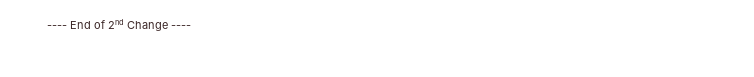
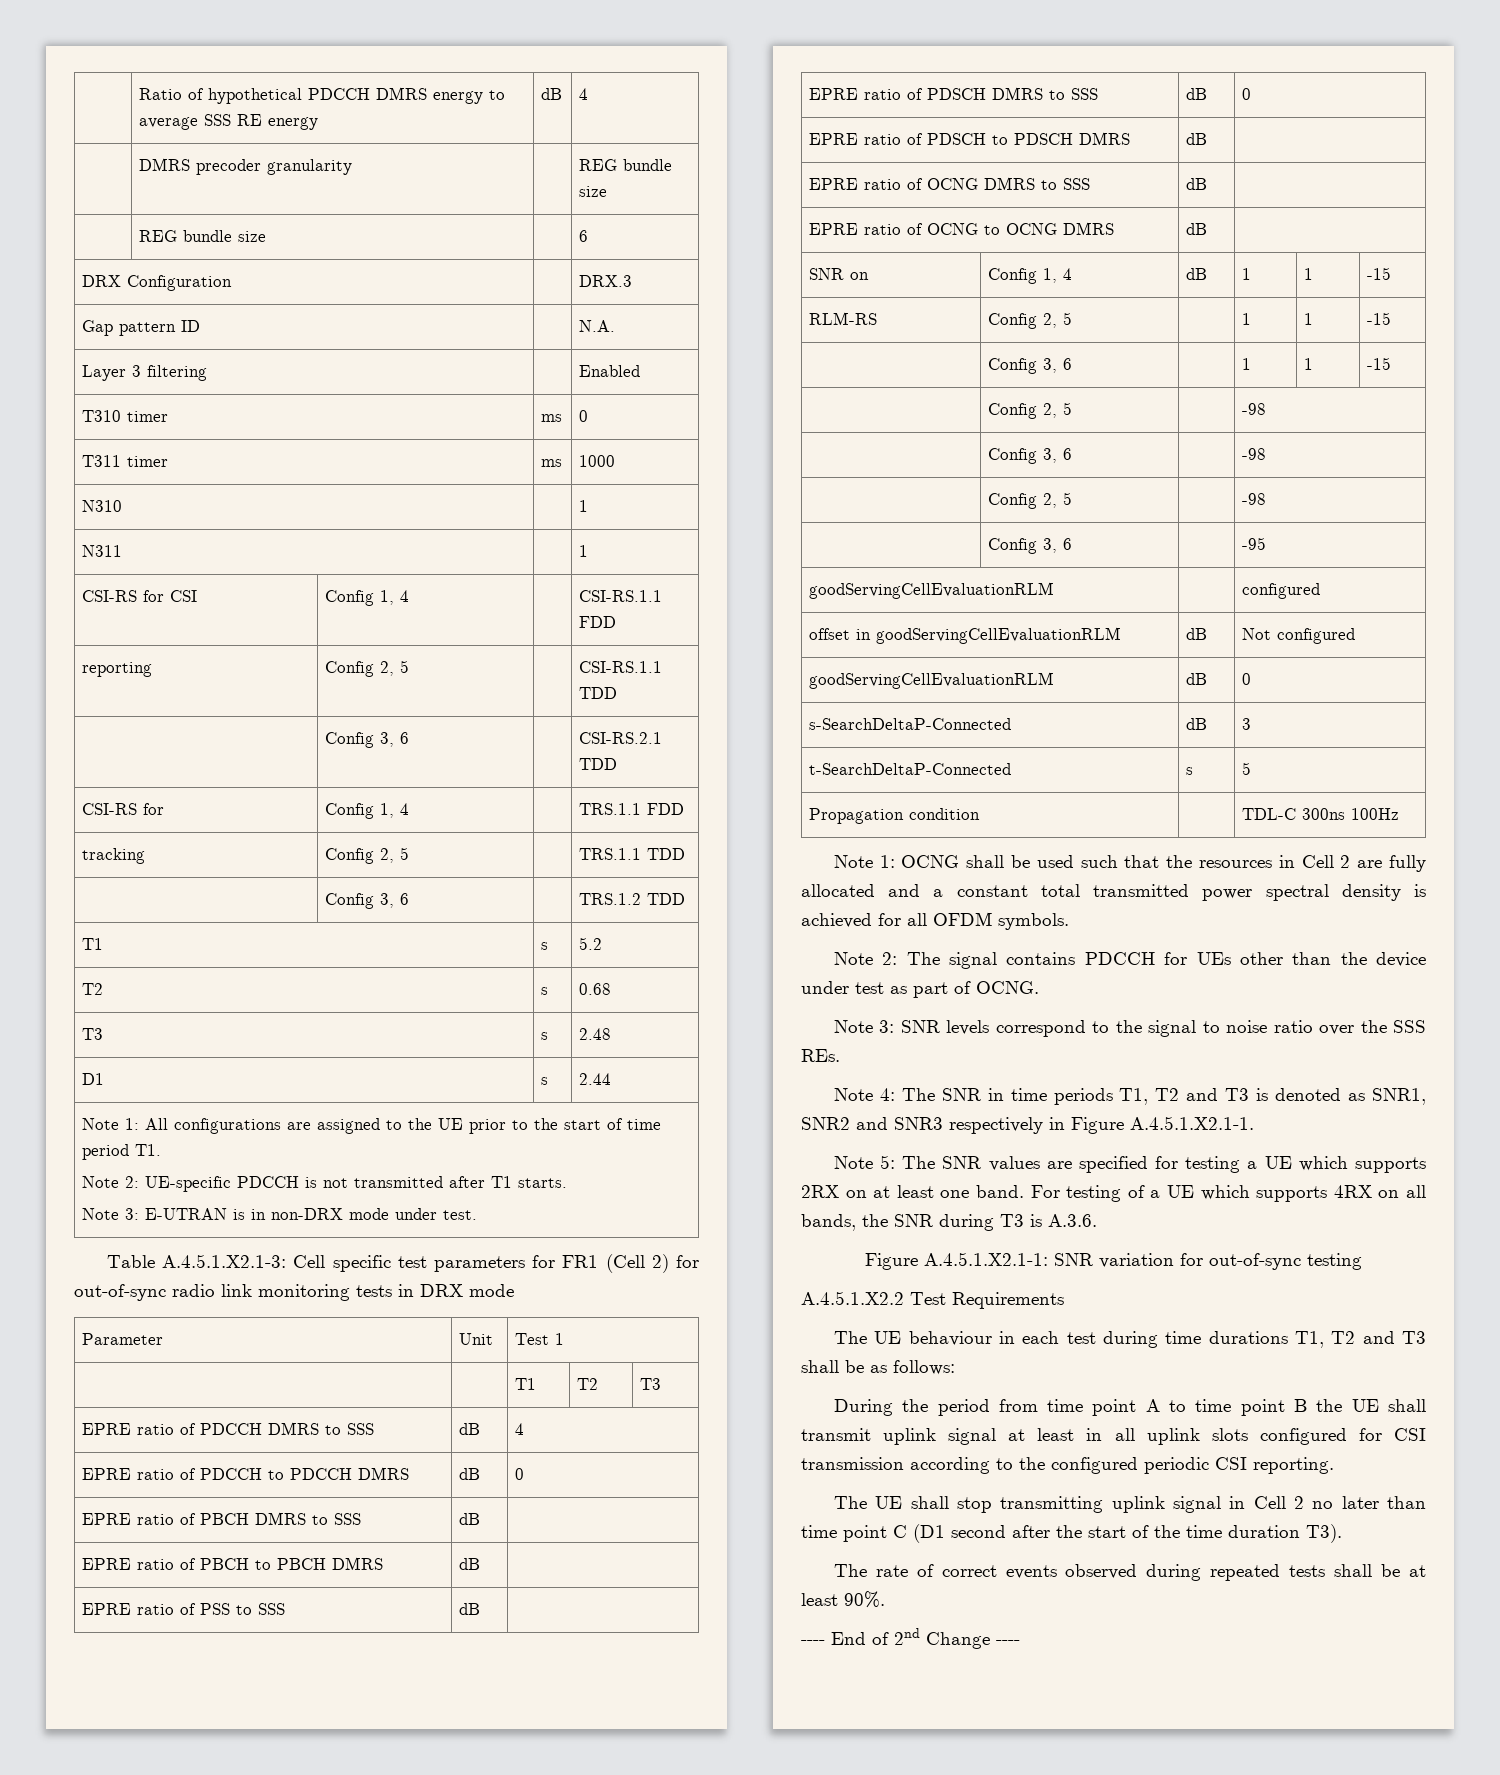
+ | Ratio of hypothetical PDCCH DMRS energy to average SSS RE energy | dB | 4
+ | DMRS precoder granularity | | REG bundle size
+ | REG bundle size | | 6
+ DRX Configuration | | DRX.3
+ Gap pattern ID | | N.A.
+ Layer 3 filtering | | Enabled
+ T310 timer | ms | 0
+ T311 timer | ms | 1000
+ N310 | | 1
+ N311 | | 1
+ CSI-RS for CSI | Config 1, 4 | | CSI-RS.1.1 FDD
+ reporting | Config 2, 5 | | CSI-RS.1.1 TDD
+ | Config 3, 6 | | CSI-RS.2.1 TDD
+ CSI-RS for | Config 1, 4 | | TRS.1.1 FDD
+ tracking | Config 2, 5 | | TRS.1.1 TDD
+ | Config 3, 6 | | TRS.1.2 TDD
+ T1 | s | 5.2
+ T2 | s | 0.68
+ T3 | s | 2.48
+ D1 | s | 2.44
+ Note 1: All configurations are assigned to the UE prior to the start of time period T1.
+ Note 2: UE-specific PDCCH is not transmitted after T1 starts.
+ Note 3: E-UTRAN is in non-DRX mode under test.
+ Table A.4.5.1.X2.1-3: Cell specific test parameters for FR1 (Cell 2) for out-of-sync radio link monitoring tests in DRX mode
+ Parameter | Unit | Test 1
+ | | T1 | T2 | T3
+ EPRE ratio of PDCCH DMRS to SSS | dB | 4
+ EPRE ratio of PDCCH to PDCCH DMRS | dB | 0
+ EPRE ratio of PBCH DMRS to SSS | dB |
+ EPRE ratio of PBCH to PBCH DMRS | dB |
+ EPRE ratio of PSS to SSS | dB |
+ EPRE ratio of PDSCH DMRS to SSS | dB | 0
+ EPRE ratio of PDSCH to PDSCH DMRS | dB |
+ EPRE ratio of OCNG DMRS to SSS | dB |
+ EPRE ratio of OCNG to OCNG DMRS | dB |
+ SNR on | Config 1, 4 | dB | 1 | 1 | -15
+ RLM-RS | Config 2, 5 | | 1 | 1 | -15
+ | Config 3, 6 | | 1 | 1 | -15
+ | Config 2, 5 | | -98
+ | Config 3, 6 | | -98
+ | Config 2, 5 | | -98
+ | Config 3, 6 | | -95
+ goodServingCellEvaluationRLM | | configured
+ offset in goodServingCellEvaluationRLM | dB | Not configured
+ goodServingCellEvaluationRLM | dB | 0
+ s-SearchDeltaP-Connected | dB | 3
+ t-SearchDeltaP-Connected | s | 5
+ Propagation condition | | TDL-C 300ns 100Hz
+ Note 1: OCNG shall be used such that the resources in Cell 2 are fully allocated and a constant total transmitted power spectral density is achieved for all OFDM symbols.
+ Note 2: The signal contains PDCCH for UEs other than the device under test as part of OCNG.
+ Note 3: SNR levels correspond to the signal to noise ratio over the SSS REs.
+ Note 4: The SNR in time periods T1, T2 and T3 is denoted as SNR1, SNR2 and SNR3 respectively in Figure A.4.5.1.X2.1-1.
+ Note 5: The SNR values are specified for testing a UE which supports 2RX on at least one band. For testing of a UE which supports 4RX on all bands, the SNR during T3 is A.3.6.
+ Figure A.4.5.1.X2.1-1: SNR variation for out-of-sync testing
+ A.4.5.1.X2.2 Test Requirements
+ The UE behaviour in each test during time durations T1, T2 and T3 shall be as follows:
+ During the period from time point A to time point B the UE shall transmit uplink signal at least in all uplink slots configured for CSI transmission according to the configured periodic CSI reporting.
+ The UE shall stop transmitting uplink signal in Cell 2 no later than time point C (D1 second after the start of the time duration T3).
+ The rate of correct events observed during repeated tests shall be at least 90%.

